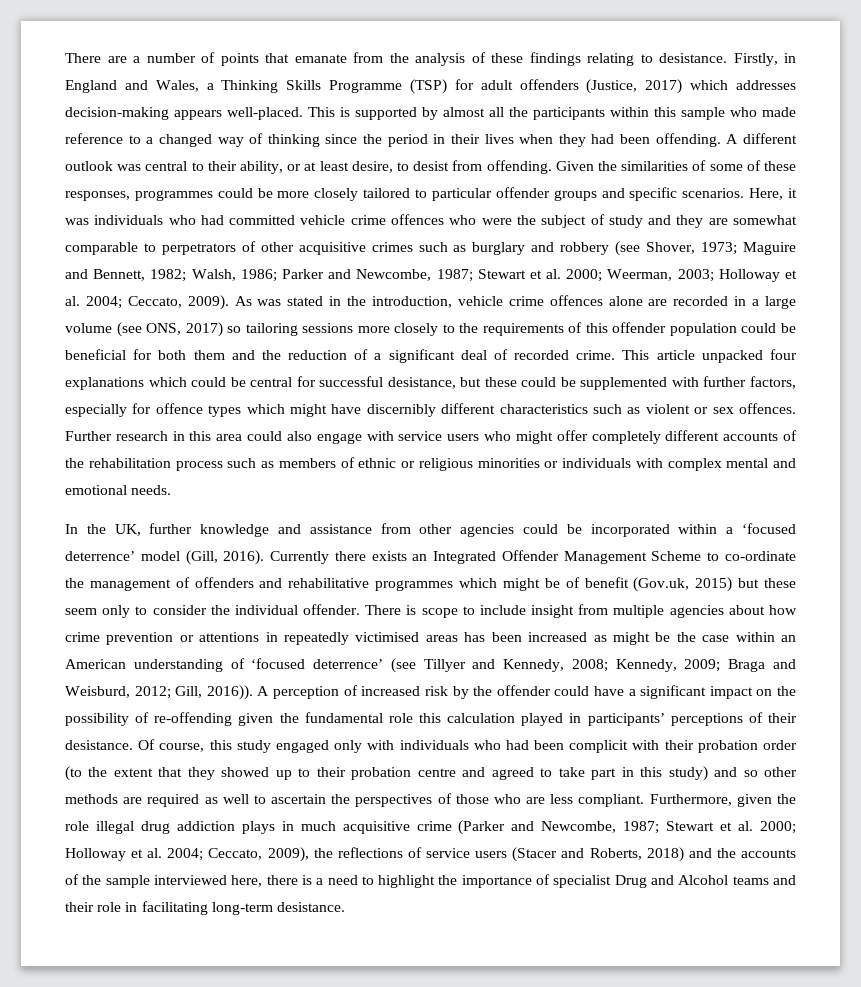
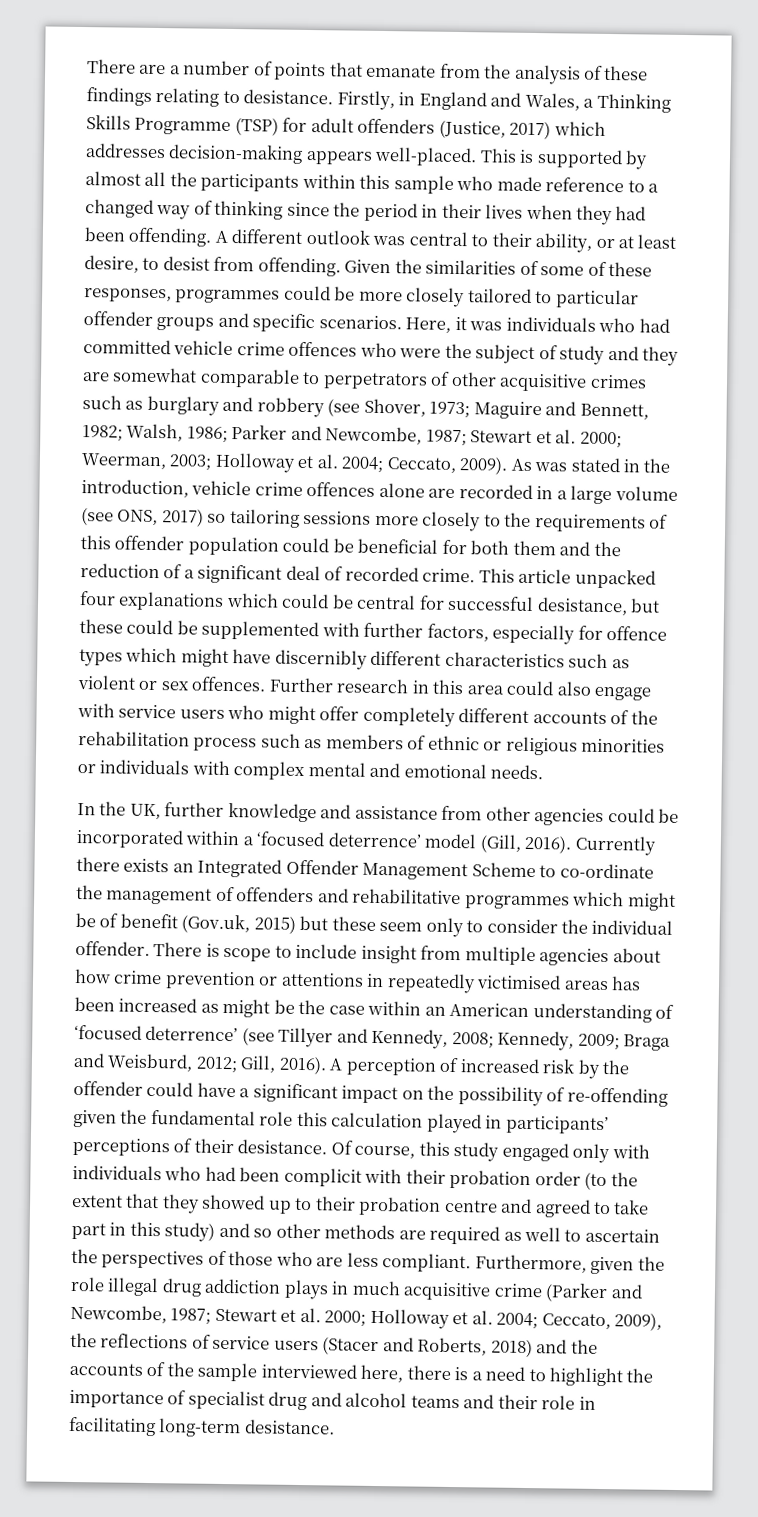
- There is scope to include insight from multiple agencies about how crime prevention or attentions in repeatedly victimised areas has been increased as might be the case within an American understanding of ‘focused deterrence’ (see Tillyer and Kennedy, 2008; Kennedy, 2009; Braga and Weisburd, 2012; Gill, 2016)).
+ There is scope to include insight from multiple agencies about how crime prevention or attentions in repeatedly victimised areas has been increased as might be the case within an American understanding of ‘focused deterrence’ (see Tillyer and Kennedy, 2008; Kennedy, 2009; Braga and Weisburd, 2012; Gill, 2016).
- Ceccato, 2009), the reflections of service users (Stacer and Roberts, 2018) and the accounts of the sample interviewed here, there is a need to highlight the importance of specialist Drug and Alcohol teams and their role in facilitating long-term desistance.
+ Ceccato, 2009), the reflections of service users (Stacer and Roberts, 2018) and the accounts of the sample interviewed here, there is a need to highlight the importance of specialist drug and alcohol teams and their role in facilitating long-term desistance.

